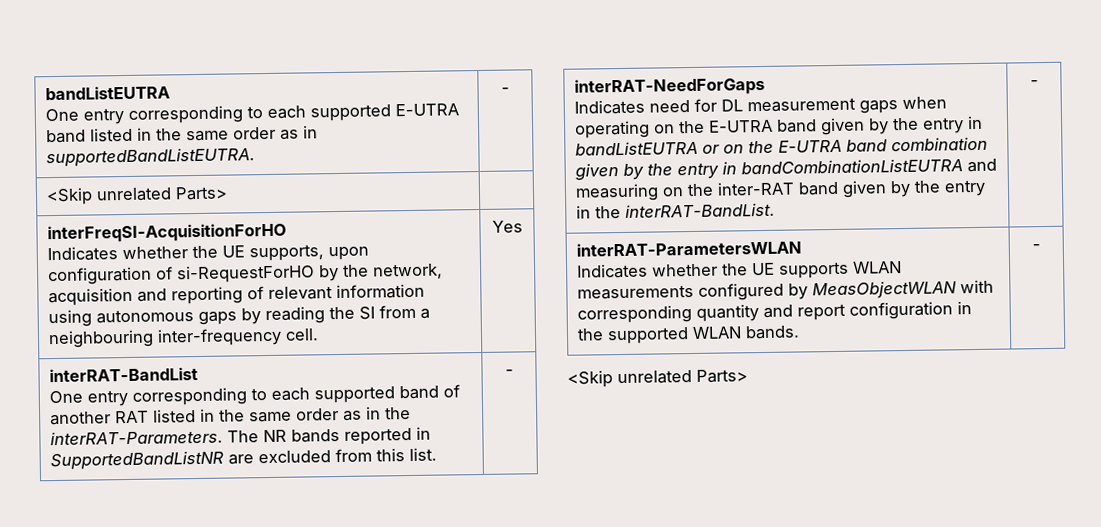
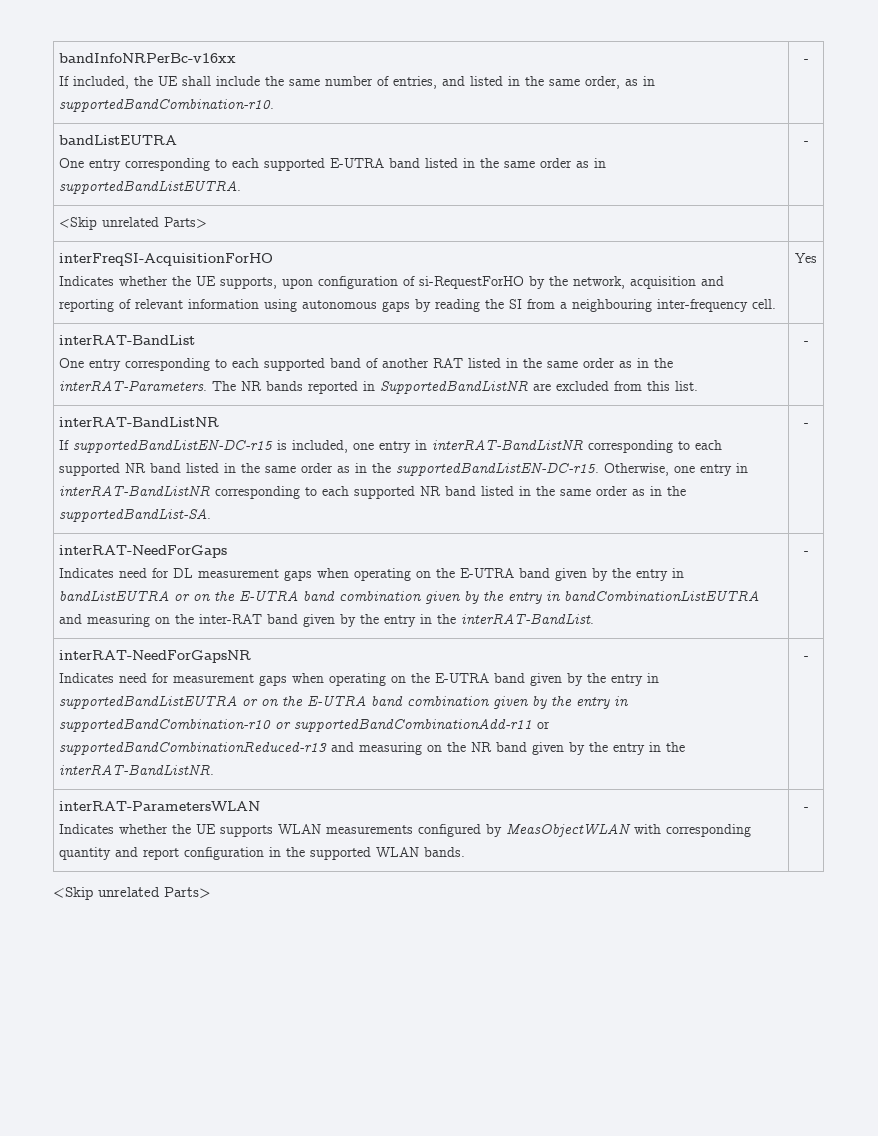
+ bandInfoNRPerBc-v16xx
+ If included, the UE shall include the same number of entries, and listed in the same order, as in supportedBandCombination-r10. | -
  interRAT-BandList
  One entry corresponding to each supported band of another RAT listed in the same order as in the interRAT-Parameters. The NR bands reported in SupportedBandListNR are excluded from this list. | -
+ interRAT-BandListNR
+ If supportedBandListEN-DC-r15 is included, one entry in interRAT-BandListNR corresponding to each supported NR band listed in the same order as in the supportedBandListEN-DC-r15. Otherwise, one entry in interRAT-BandListNR corresponding to each supported NR band listed in the same order as in the supportedBandList-SA. | -
+ interRAT-NeedForGapsNR
+ Indicates need for measurement gaps when operating on the E-UTRA band given by the entry in supportedBandListEUTRA or on the E-UTRA band combination given by the entry in supportedBandCombination-r10 or supportedBandCombinationAdd-r11 or supportedBandCombinationReduced-r13 and measuring on the NR band given by the entry in the interRAT-BandListNR. | -

